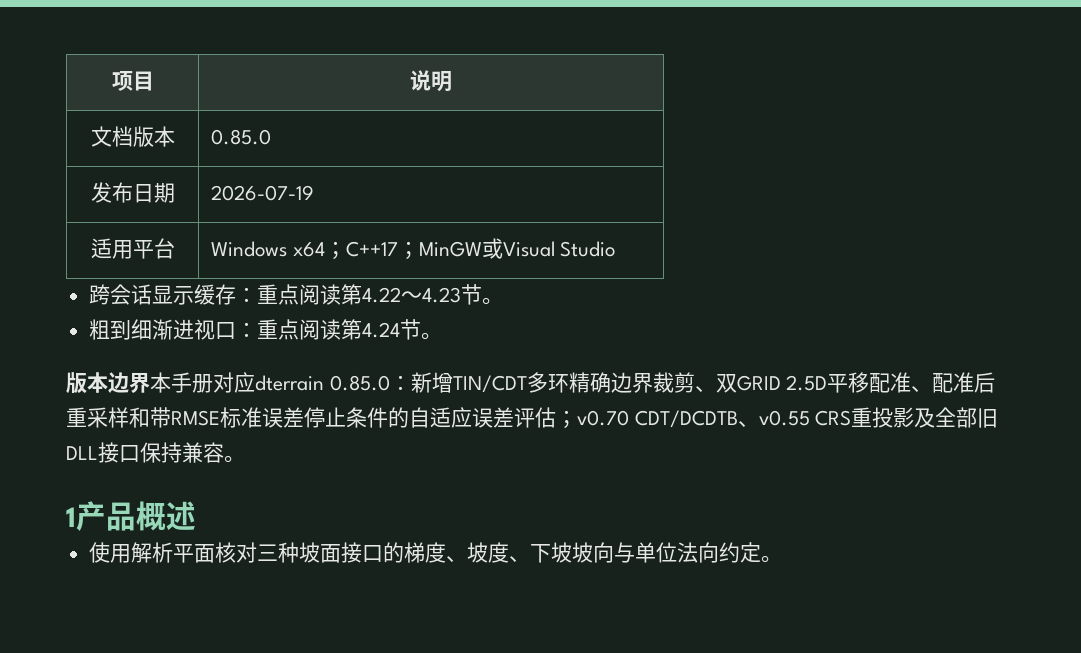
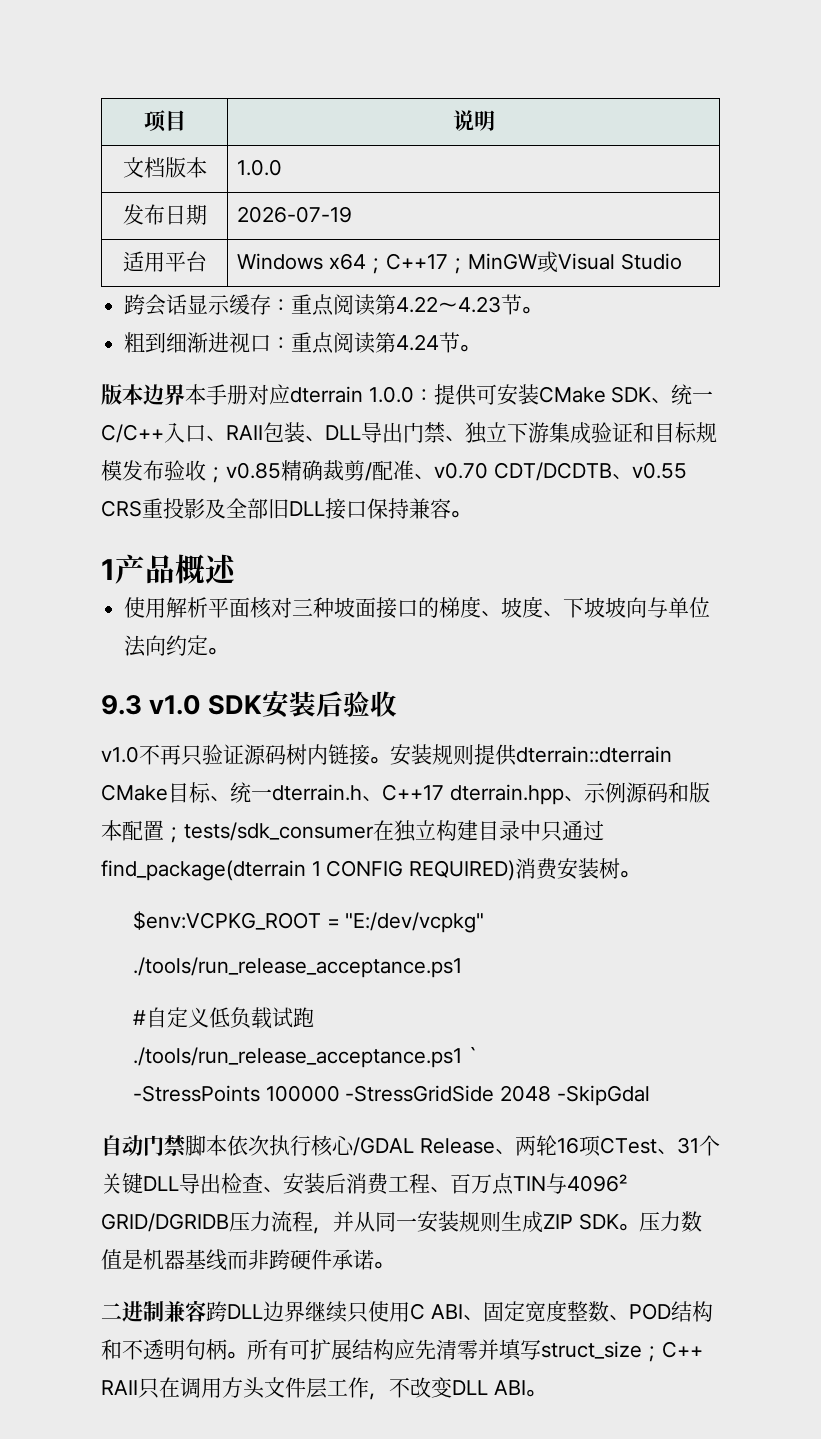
- 文档版本 | 0.85.0
+ 文档版本 | 1.0.0
- 版本边界本手册对应dterrain 0.85.0：新增TIN/CDT多环精确边界裁剪、双GRID 2.5D平移配准、配准后重采样和带RMSE标准误差停止条件的自适应误差评估；v0.70 CDT/DCDTB、v0.55 CRS重投影及全部旧DLL接口保持兼容。
+ 版本边界本手册对应dterrain 1.0.0：提供可安装CMake SDK、统一C/C++入口、RAII包装、DLL导出门禁、独立下游集成验证和目标规模发布验收；v0.85精确裁剪/配准、v0.70 CDT/DCDTB、v0.55 CRS重投影及全部旧DLL接口保持兼容。
+ 9.3 v1.0 SDK安装后验收
+ v1.0不再只验证源码树内链接。安装规则提供dterrain::dterrain CMake目标、统一dterrain.h、C++17 dterrain.hpp、示例源码和版本配置；tests/sdk_consumer在独立构建目录中只通过find_package(dterrain 1 CONFIG REQUIRED)消费安装树。
+ $env:VCPKG_ROOT = "E:/dev/vcpkg"
+ ./tools/run_release_acceptance.ps1
+ #自定义低负载试跑
+ ./tools/run_release_acceptance.ps1 `
+ -StressPoints 100000 -StressGridSide 2048 -SkipGdal
+ 自动门禁脚本依次执行核心/GDAL Release、两轮16项CTest、31个关键DLL导出检查、安装后消费工程、百万点TIN与4096² GRID/DGRIDB压力流程，并从同一安装规则生成ZIP SDK。压力数值是机器基线而非跨硬件承诺。
+ 二进制兼容跨DLL边界继续只使用C ABI、固定宽度整数、POD结构和不透明句柄。所有可扩展结构应先清零并填写struct_size；C++ RAII只在调用方头文件层工作，不改变DLL ABI。

